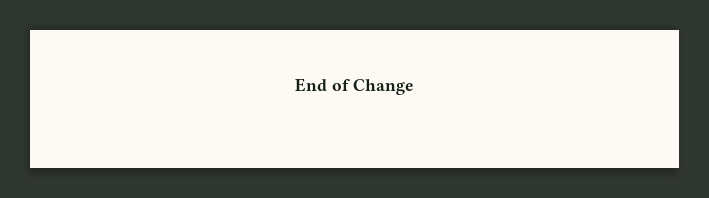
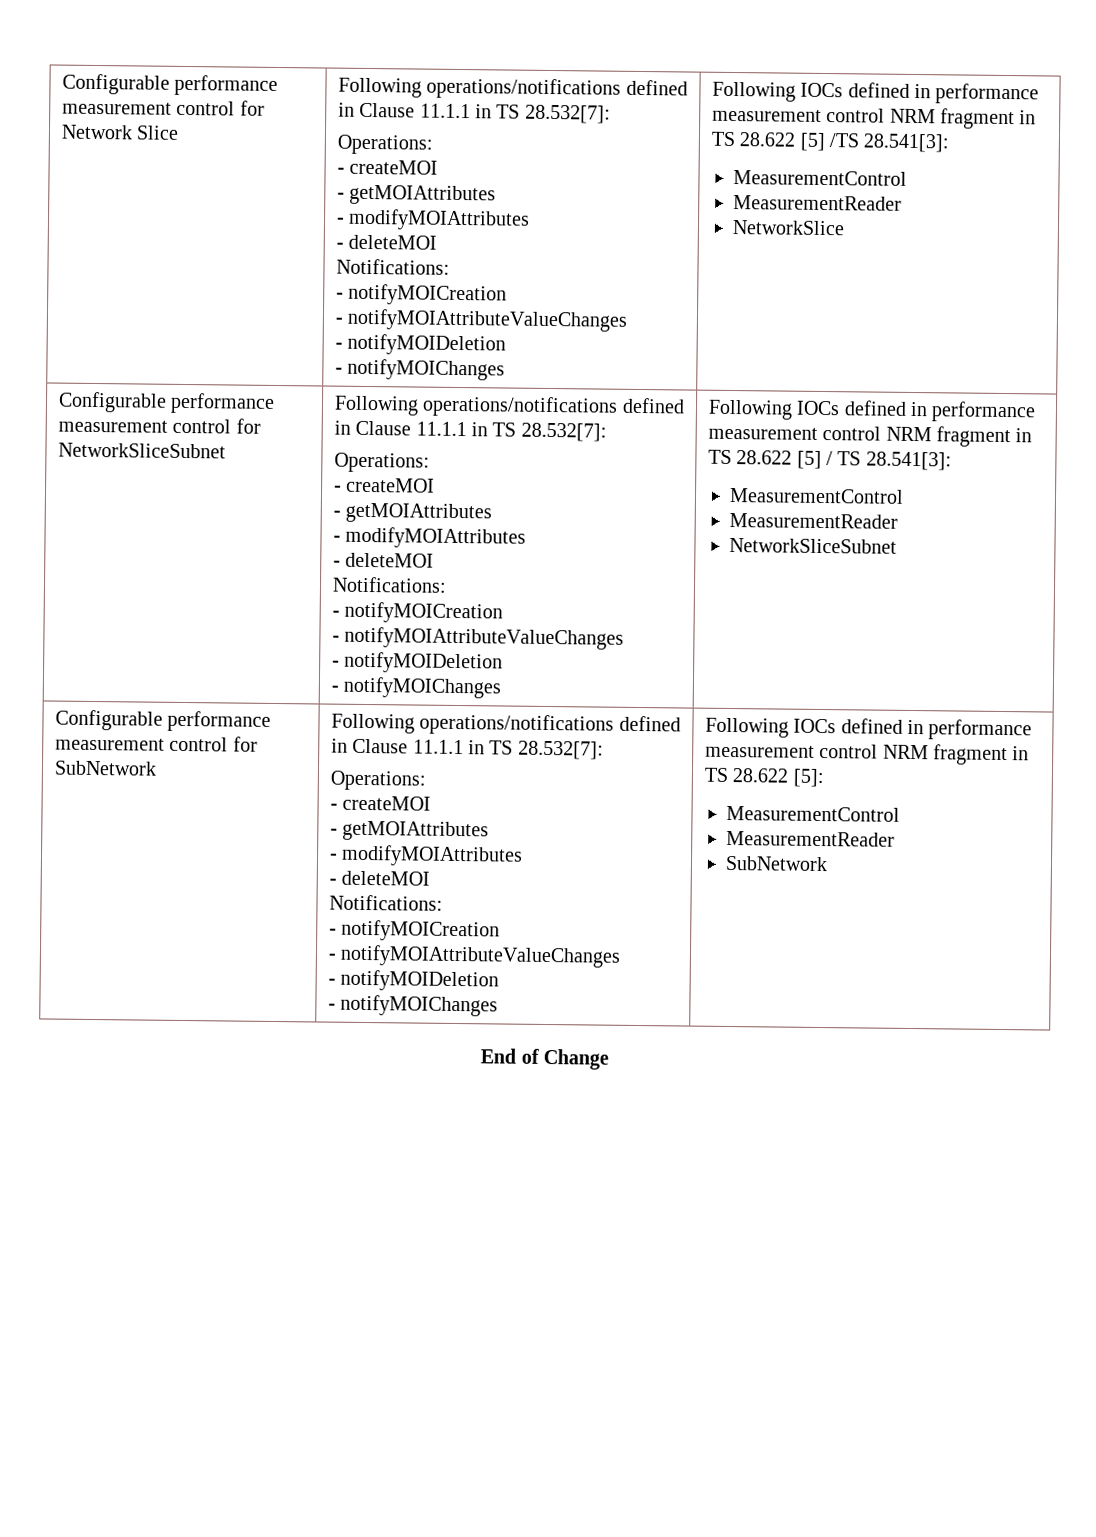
+ Configurable performance measurement control for Network Slice | Following operations/notifications defined in Clause 11.1.1 in TS 28.532[7]:
+ Operations:
+ - createMOI
+ - getMOIAttributes
+ - modifyMOIAttributes
+ - deleteMOI
+ Notifications:
+ - notifyMOICreation
+ - notifyMOIAttributeValueChanges
+ - notifyMOIDeletion
+ - notifyMOIChanges | Following IOCs defined in performance measurement control NRM fragment in TS 28.622 [5] /TS 28.541[3]:
+ MeasurementControl
+ MeasurementReader
+ NetworkSlice
+ Configurable performance measurement control for NetworkSliceSubnet | Following operations/notifications defined in Clause 11.1.1 in TS 28.532[7]:
+ Operations:
+ - createMOI
+ - getMOIAttributes
+ - modifyMOIAttributes
+ - deleteMOI
+ Notifications:
+ - notifyMOICreation
+ - notifyMOIAttributeValueChanges
+ - notifyMOIDeletion
+ - notifyMOIChanges | Following IOCs defined in performance measurement control NRM fragment in TS 28.622 [5] / TS 28.541[3]:
+ MeasurementControl
+ MeasurementReader
+ NetworkSliceSubnet
+ Configurable performance measurement control for SubNetwork | Following operations/notifications defined in Clause 11.1.1 in TS 28.532[7]:
+ Operations:
+ - createMOI
+ - getMOIAttributes
+ - modifyMOIAttributes
+ - deleteMOI
+ Notifications:
+ - notifyMOICreation
+ - notifyMOIAttributeValueChanges
+ - notifyMOIDeletion
+ - notifyMOIChanges | Following IOCs defined in performance measurement control NRM fragment in TS 28.622 [5]:
+ MeasurementControl
+ MeasurementReader
+ SubNetwork

